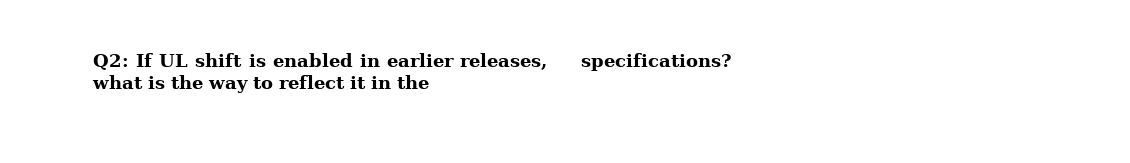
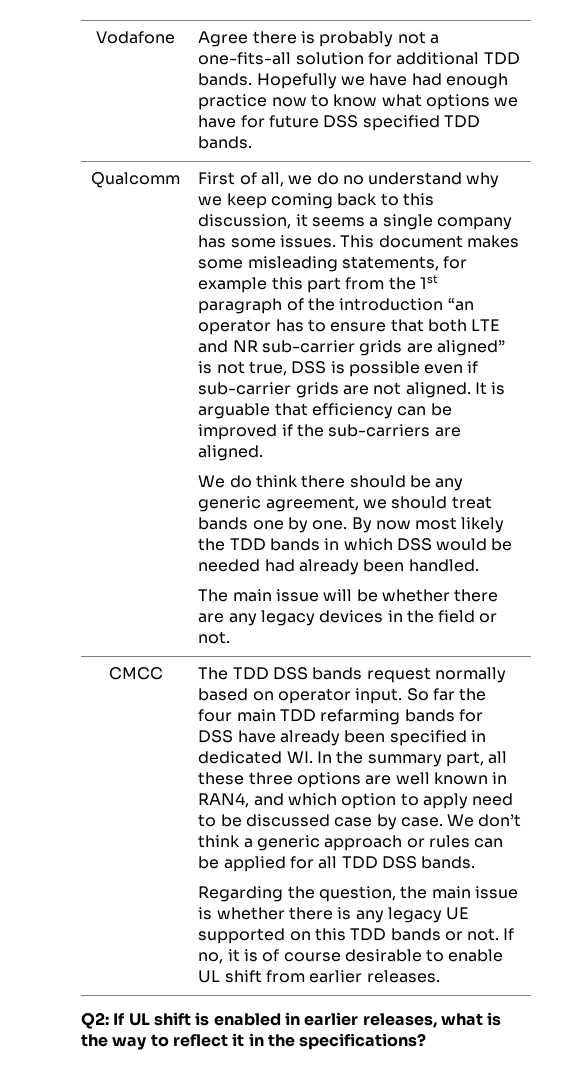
+ Vodafone | Agree there is probably not a one-fits-all solution for additional TDD bands. Hopefully we have had enough practice now to know what options we have for future DSS specified TDD bands.
+ Qualcomm | First of all, we do no understand why we keep coming back to this discussion, it seems a single company has some issues. This document makes some misleading statements, for example this part from the 1st paragraph of the introduction “an operator has to ensure that both LTE and NR sub-carrier grids are aligned” is not true, DSS is possible even if sub-carrier grids are not aligned. It is arguable that efficiency can be improved if the sub-carriers are aligned.
+ We do think there should be any generic agreement, we should treat bands one by one. By now most likely the TDD bands in which DSS would be needed had already been handled.
+ The main issue will be whether there are any legacy devices in the field or not.
+ CMCC | The TDD DSS bands request normally based on operator input. So far the four main TDD refarming bands for DSS have already been specified in dedicated WI. In the summary part, all these three options are well known in RAN4, and which option to apply need to be discussed case by case. We don’t think a generic approach or rules can be applied for all TDD DSS bands.
+ Regarding the question, the main issue is whether there is any legacy UE supported on this TDD bands or not. If no, it is of course desirable to enable UL shift from earlier releases.

